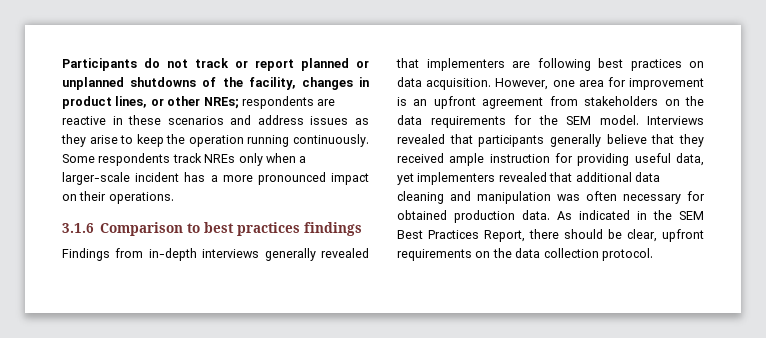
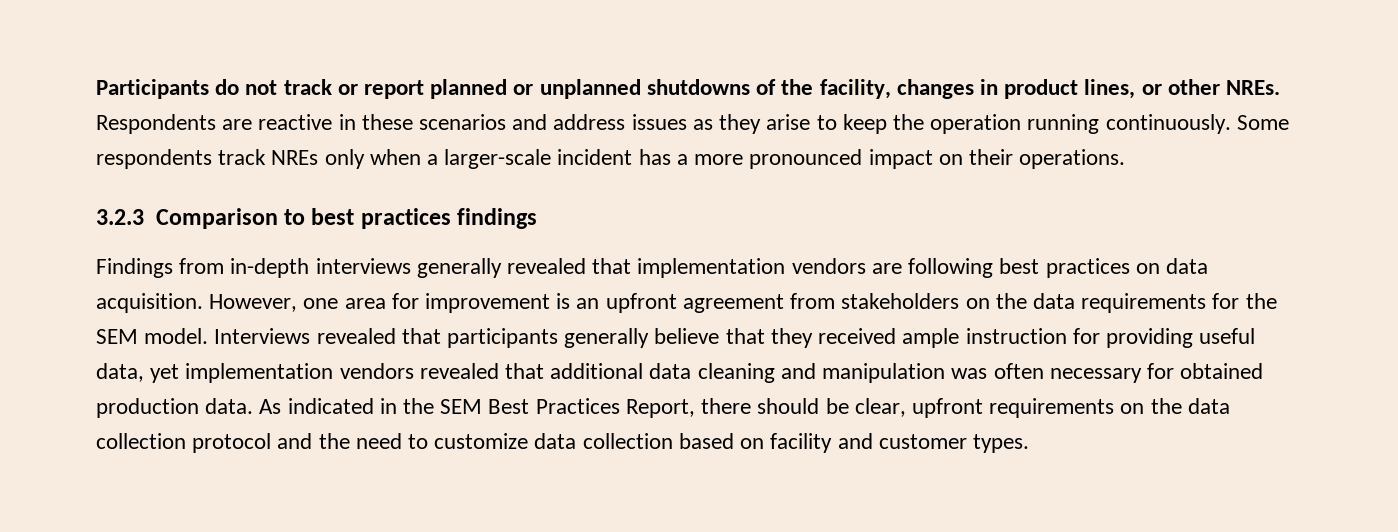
- Participants do not track or report planned or unplanned shutdowns of the facility, changes in product lines, or other NREs; respondents are reactive in these scenarios and address issues as they arise to keep the operation running continuously.
+ Participants do not track or report planned or unplanned shutdowns of the facility, changes in product lines, or other NREs. Respondents are reactive in these scenarios and address issues as they arise to keep the operation running continuously.
- 3.1.6 Comparison to best practices findings
+ 3.2.3 Comparison to best practices findings
- Findings from in-depth interviews generally revealed that implementers are following best practices on data acquisition.
+ Findings from in-depth interviews generally revealed that implementation vendors are following best practices on data acquisition.
- Interviews revealed that participants generally believe that they received ample instruction for providing useful data, yet implementers revealed that additional data cleaning and manipulation was often necessary for obtained production data.
+ Interviews revealed that participants generally believe that they received ample instruction for providing useful data, yet implementation vendors revealed that additional data cleaning and manipulation was often necessary for obtained production data.
- As indicated in the SEM Best Practices Report, there should be clear, upfront requirements on the data collection protocol.
+ As indicated in the SEM Best Practices Report, there should be clear, upfront requirements on the data collection protocol and the need to customize data collection based on facility and customer types.

